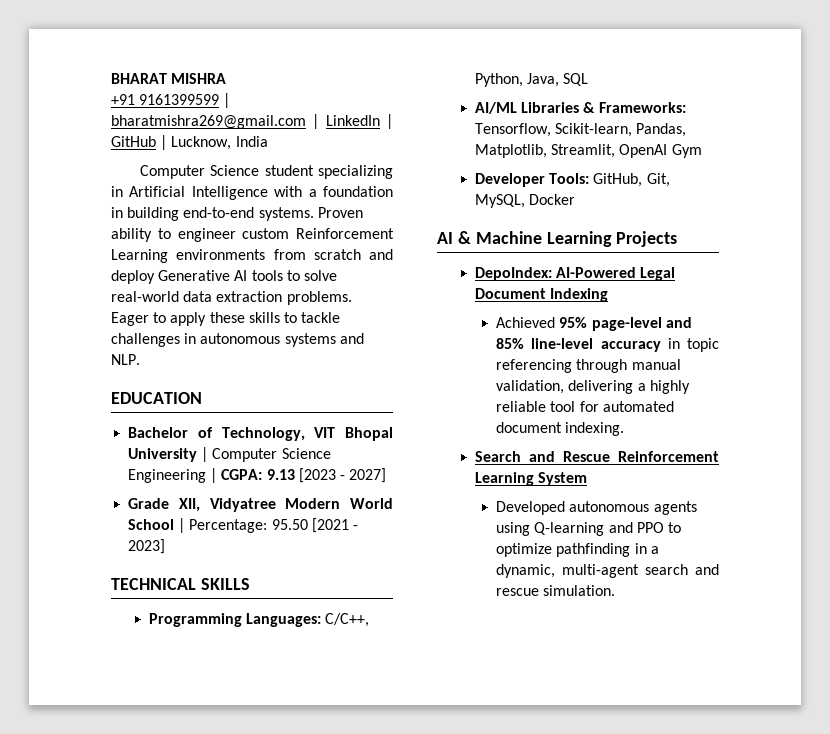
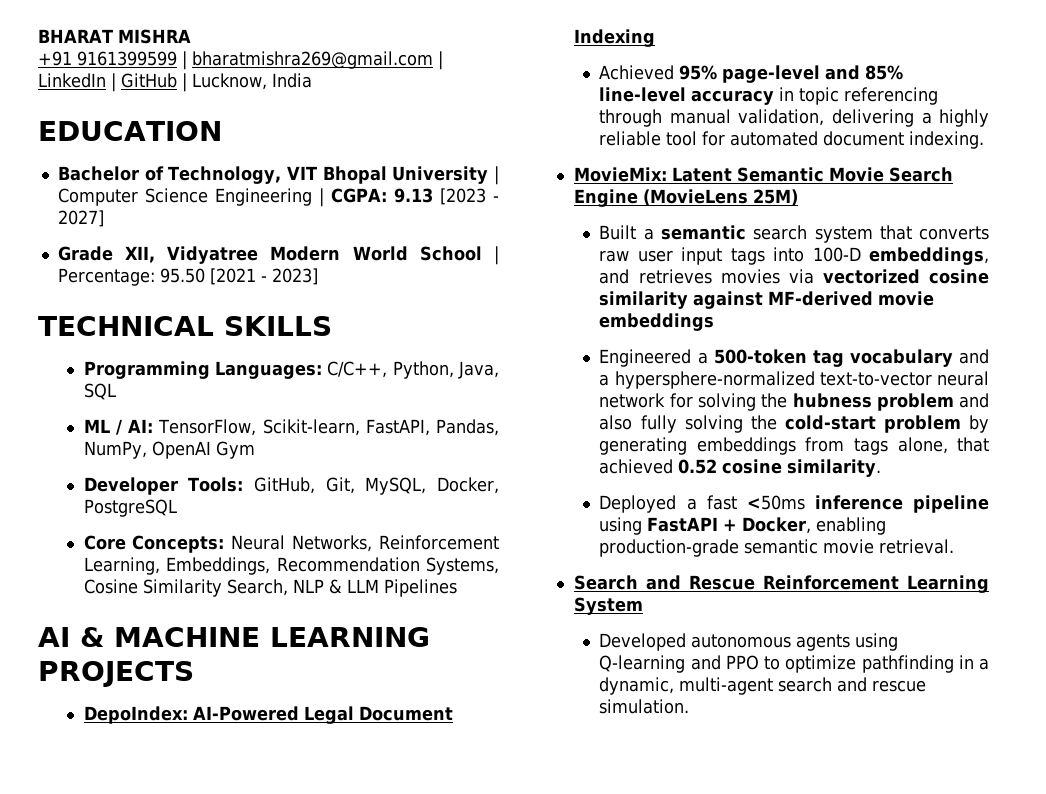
- Computer Science student specializing in Artificial Intelligence with a foundation in building end-to-end systems. Proven ability to engineer custom Reinforcement Learning environments from scratch and deploy Generative AI tools to solve real-world data extraction problems. Eager to apply these skills to tackle challenges in autonomous systems and NLP.
- AI/ML Libraries & Frameworks: Tensorflow, Scikit-learn, Pandas, Matplotlib, Streamlit, OpenAI Gym
+ ML / AI: TensorFlow, Scikit-learn, FastAPI, Pandas, NumPy, OpenAI Gym
- Developer Tools: GitHub, Git, MySQL, Docker
+ Developer Tools: GitHub, Git, MySQL, Docker, PostgreSQL
+ Core Concepts: Neural Networks, Reinforcement Learning, Embeddings, Recommendation Systems, Cosine Similarity Search, NLP & LLM Pipelines
- AI & Machine Learning Projects
+ AI & MACHINE LEARNING PROJECTS
+ MovieMix: Latent Semantic Movie Search Engine (MovieLens 25M)
+ Built a semantic search system that converts raw user input tags into 100-D embeddings, and retrieves movies via vectorized cosine similarity against MF-derived movie embeddings
+ Engineered a 500-token tag vocabulary and a hypersphere-normalized text-to-vector neural network for solving the hubness problem and also fully solving the cold-start problem by generating embeddings from tags alone, that achieved 0.52 cosine similarity.
+ Deployed a fast <50ms inference pipeline using FastAPI + Docker, enabling production-grade semantic movie retrieval.

